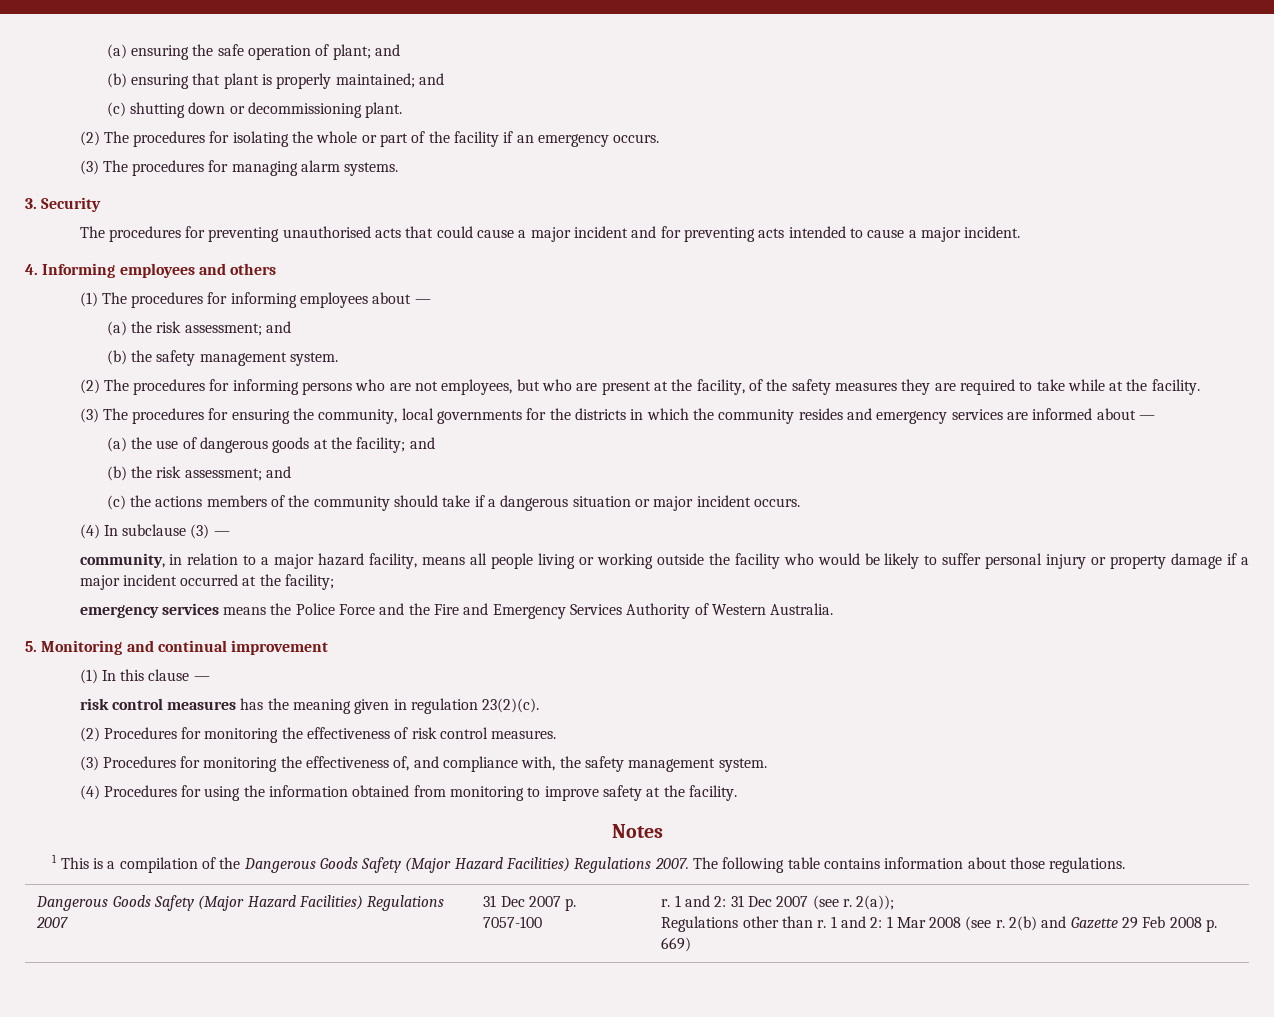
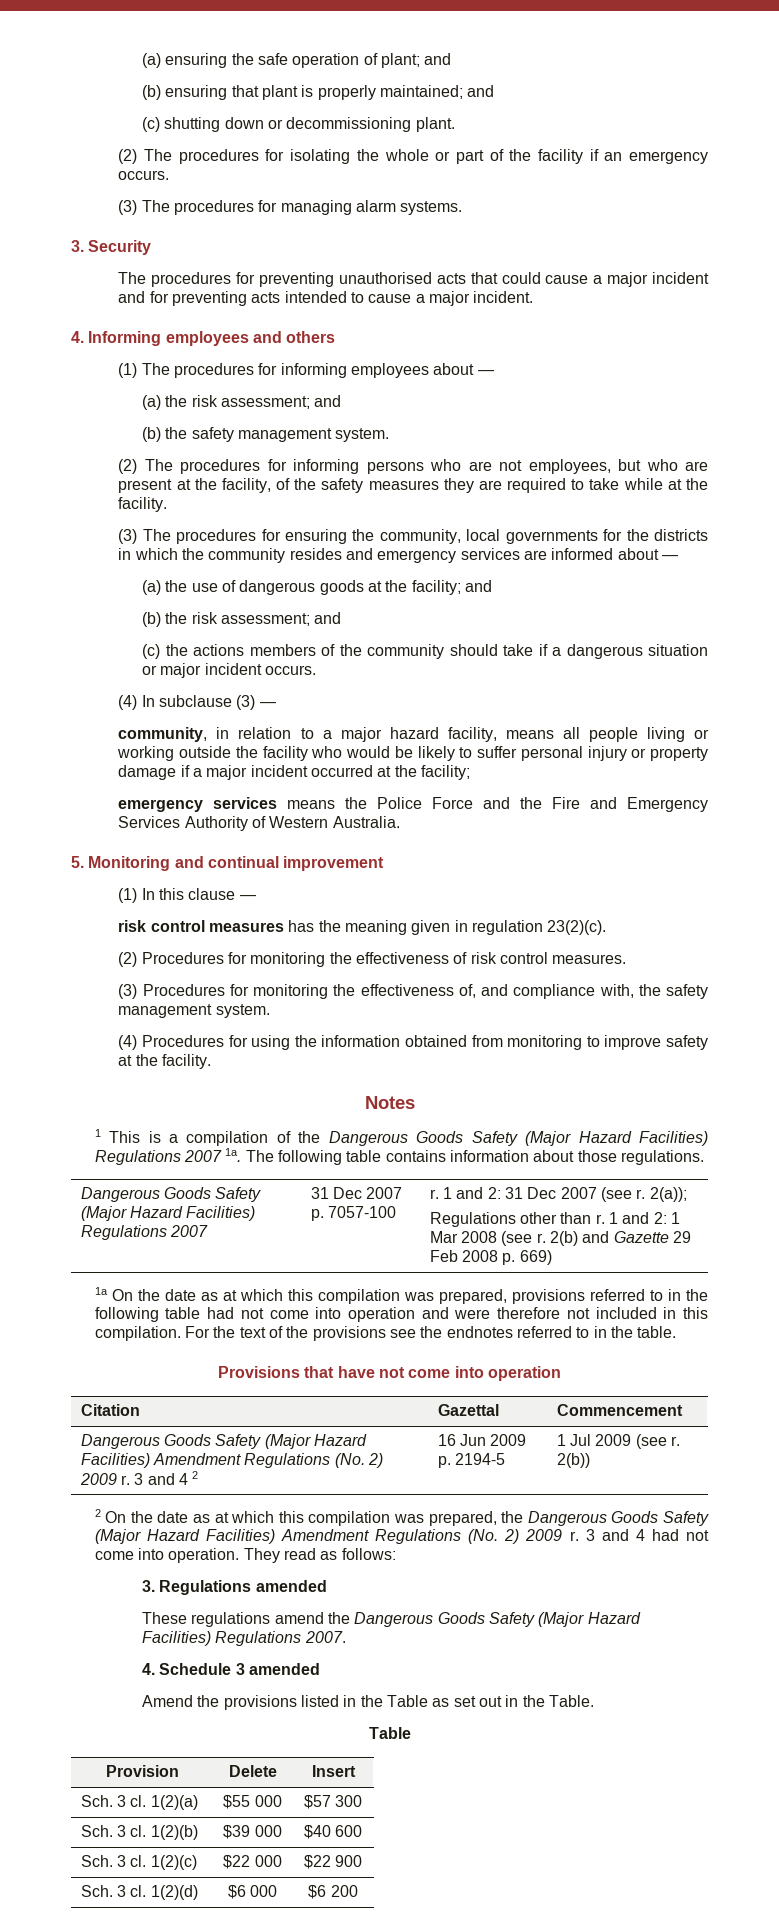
- 1 This is a compilation of the Dangerous Goods Safety (Major Hazard Facilities) Regulations 2007.
+ 1 This is a compilation of the Dangerous Goods Safety (Major Hazard Facilities) Regulations 2007 1a.
+ 1a On the date as at which this compilation was prepared, provisions referred to in the following table had not come into operation and were therefore not included in this compilation. For the text of the provisions see the endnotes referred to in the table.
+ Provisions that have not come into operation
+ Citation | Gazettal | Commencement
+ Dangerous Goods Safety (Major Hazard Facilities) Amendment Regulations (No. 2) 2009 r. 3 and 4 2 | 16 Jun 2009 p. 2194-5 | 1 Jul 2009 (see r. 2(b))
+ 2 On the date as at which this compilation was prepared, the Dangerous Goods Safety (Major Hazard Facilities) Amendment Regulations (No. 2) 2009 r. 3 and 4 had not come into operation. They read as follows:
+ 3. Regulations amended
+ These regulations amend the Dangerous Goods Safety (Major Hazard Facilities) Regulations 2007.
+ 4. Schedule 3 amended
+ Amend the provisions listed in the Table as set out in the Table.
+ Table
+ Provision | Delete | Insert
+ Sch. 3 cl. 1(2)(a) | $55 000 | $57 300
+ Sch. 3 cl. 1(2)(b) | $39 000 | $40 600
+ Sch. 3 cl. 1(2)(c) | $22 000 | $22 900
+ Sch. 3 cl. 1(2)(d) | $6 000 | $6 200

